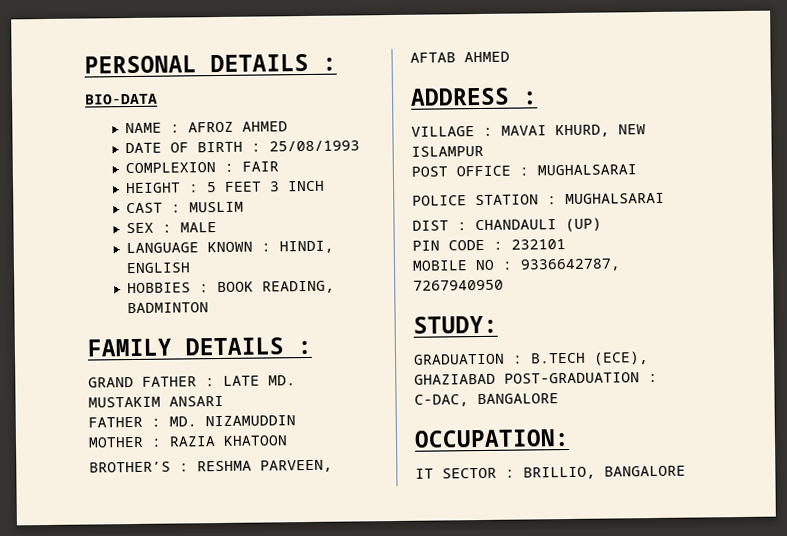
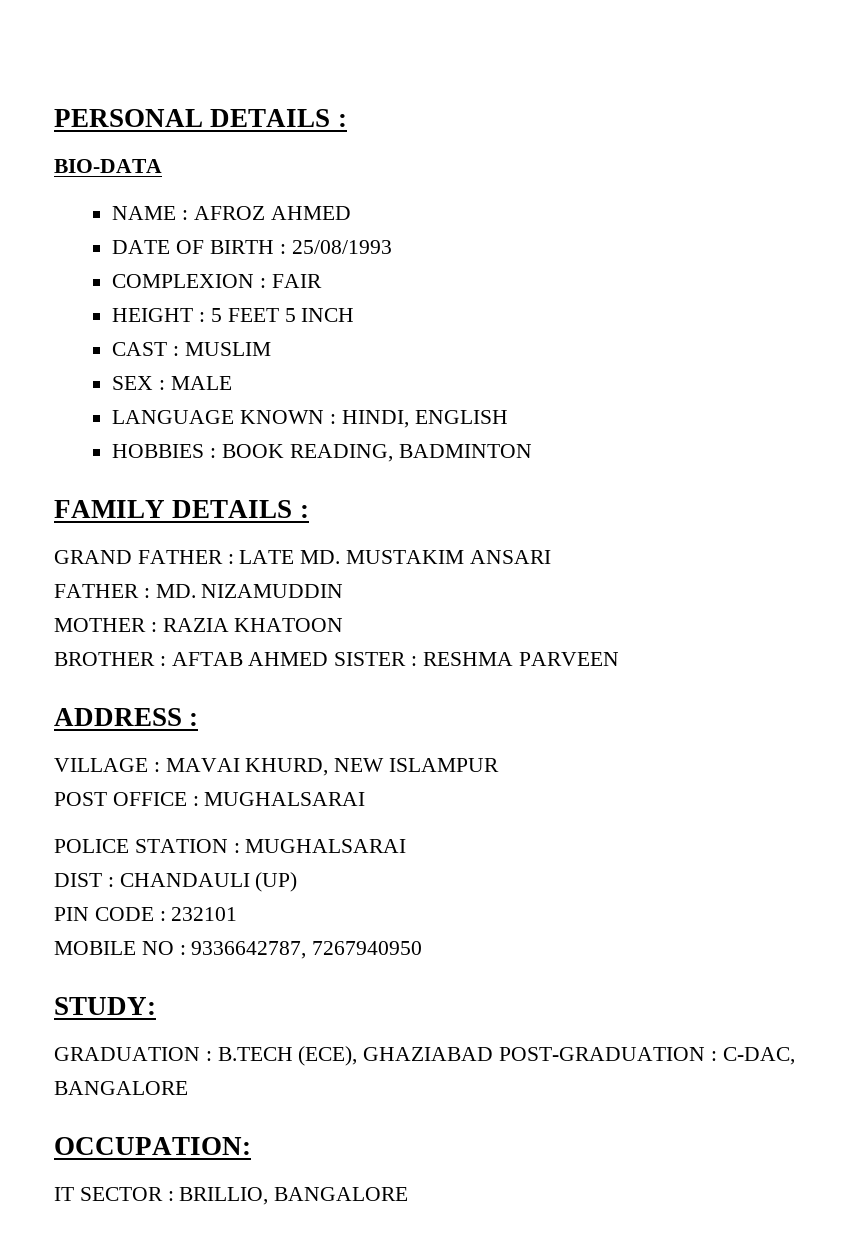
- HEIGHT : 5 FEET 3 INCH
+ HEIGHT : 5 FEET 5 INCH
- BROTHER’S : RESHMA PARVEEN, AFTAB AHMED
+ BROTHER : AFTAB AHMED SISTER : RESHMA PARVEEN

